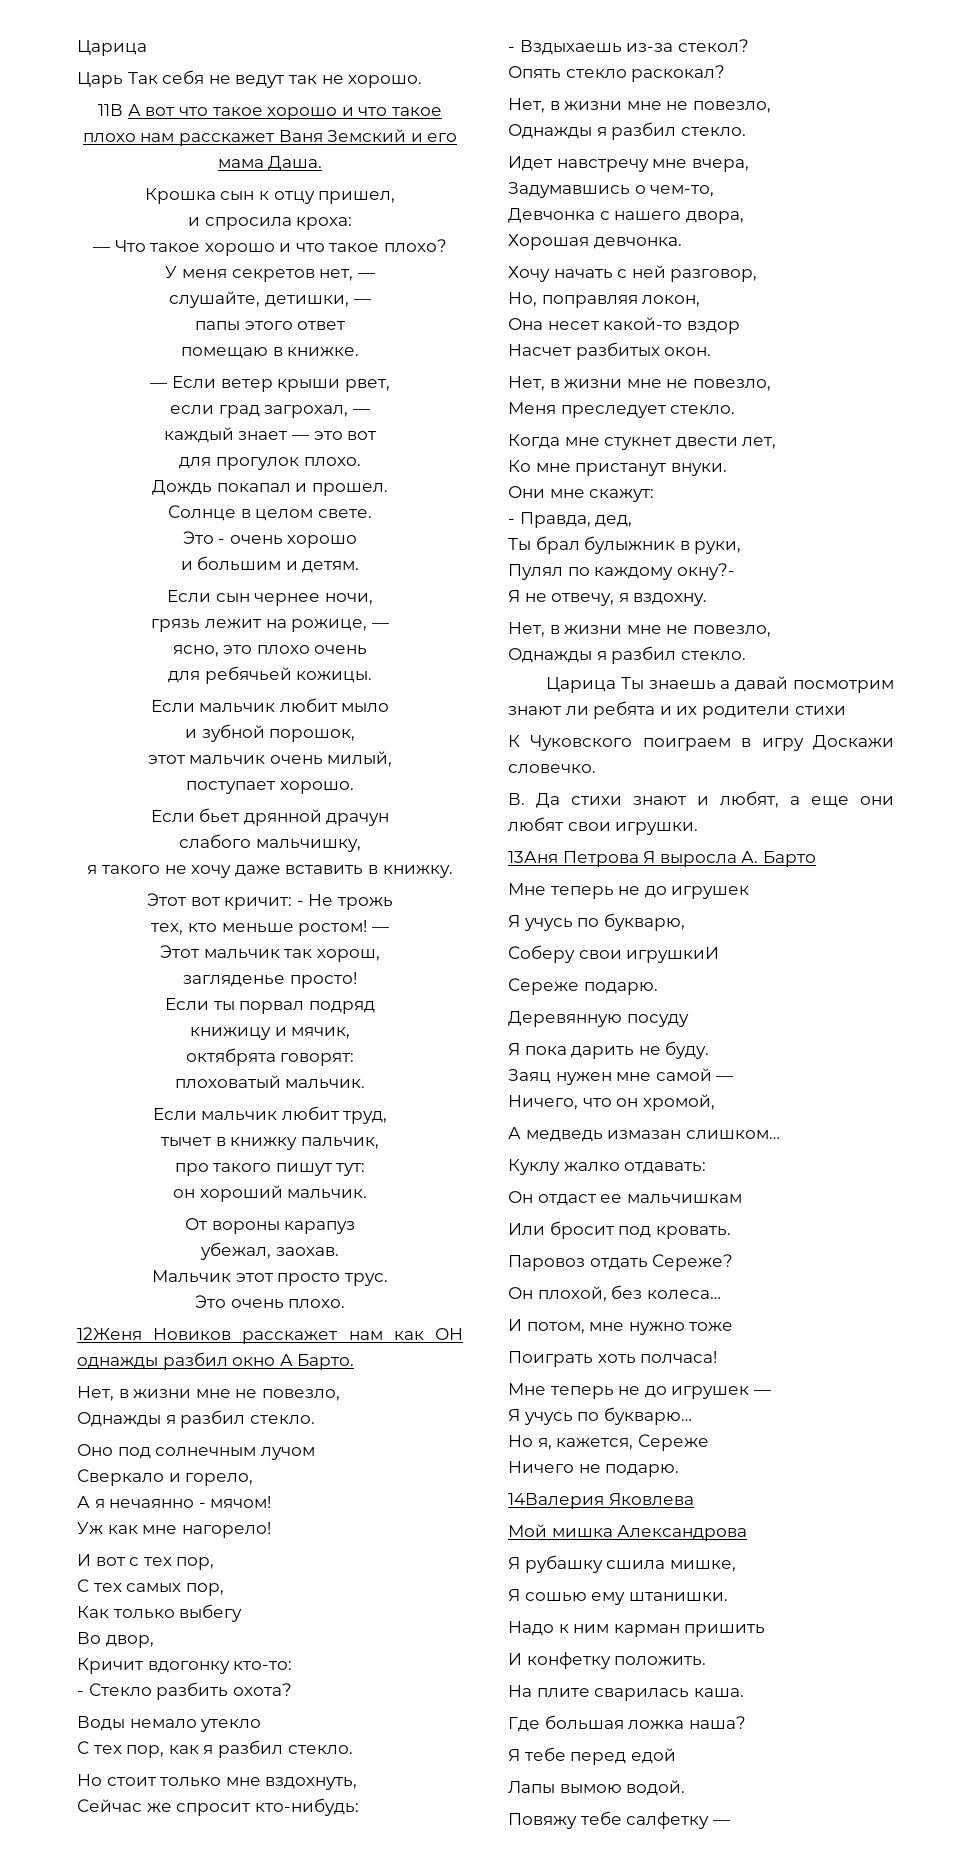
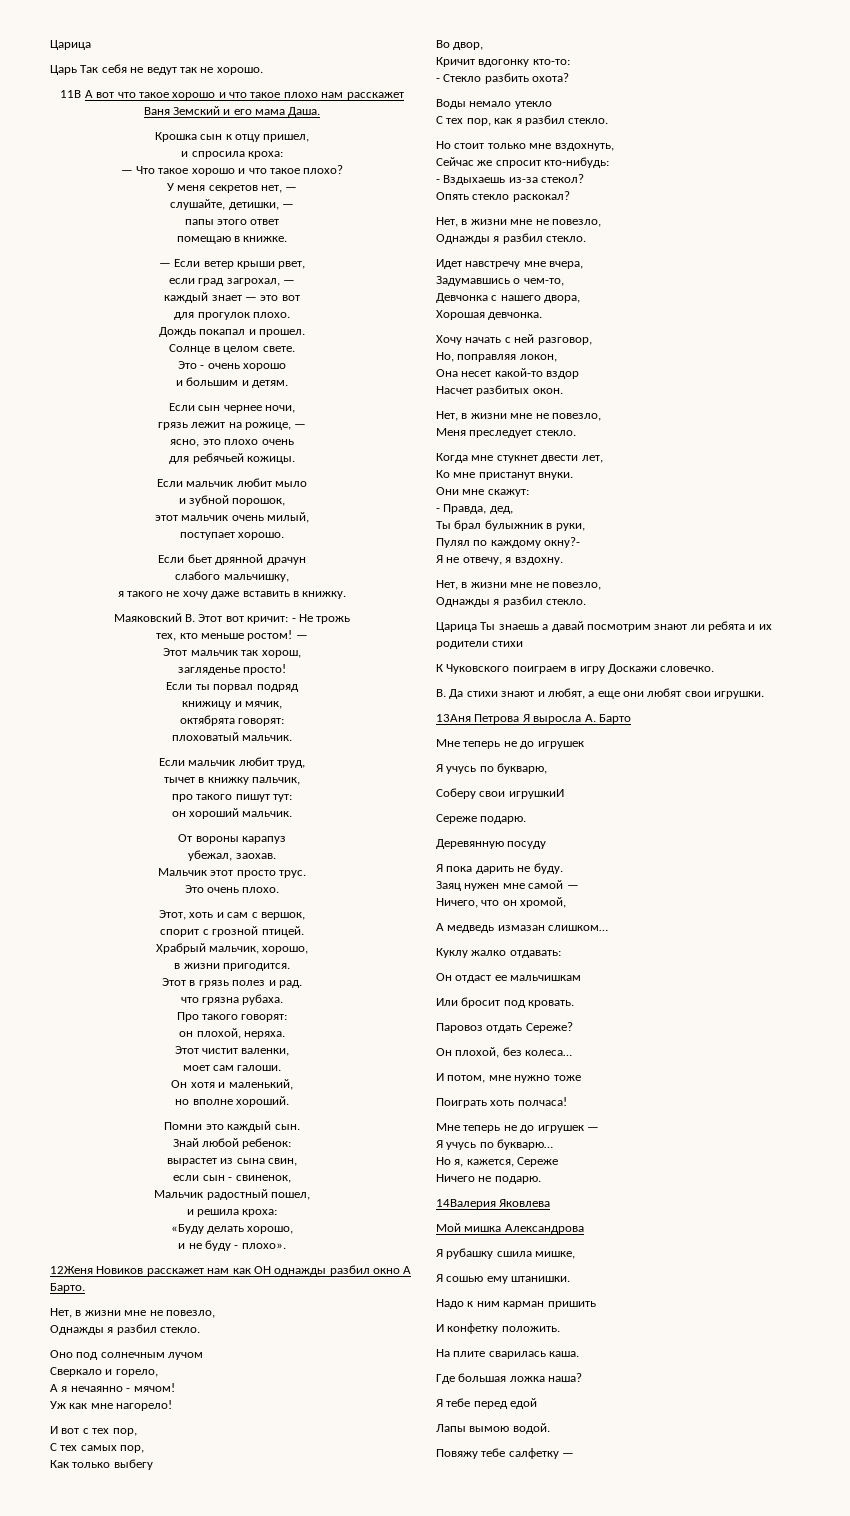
- Этот вот кричит: - Не трожь
+ Маяковский В. Этот вот кричит: - Не трожь
+ Этот, хоть и сам с вершок,
+ спорит с грозной птицей.
+ Храбрый мальчик, хорошо,
+ в жизни пригодится.
+ Этот в грязь полез и рад.
+ что грязна рубаха.
+ Про такого говорят:
+ он плохой, неряха.
+ Этот чистит валенки,
+ моет сам галоши.
+ Он хотя и маленький,
+ но вполне хороший.
+ Помни это каждый сын.
+ Знай любой ребенок:
+ вырастет из сына cвин,
+ если сын - свиненок,
+ Мальчик радостный пошел,
+ и решила кроха:
+ «Буду делать хорошо,
+ и не буду - плохо».

